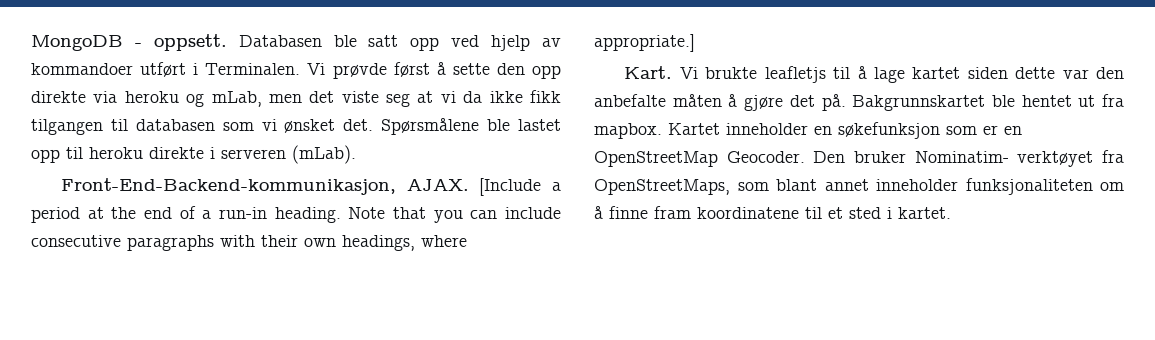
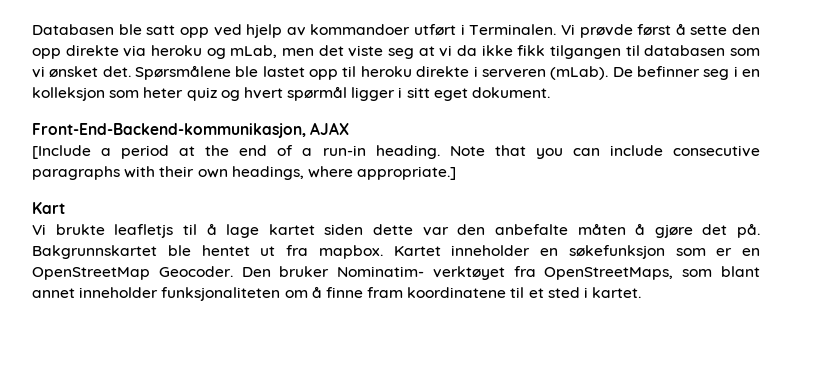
- MongoDB - oppsett.
+ De befinner seg i en kolleksjon som heter quiz og hvert spørmål ligger i sitt eget dokument.
- Front-End-Backend-kommunikasjon, AJAX. [Include a period at the end of a run-in heading.
+ Front-End-Backend-kommunikasjon, AJAX
+ [Include a period at the end of a run-in heading.
- Kart. Vi brukte leafletjs til å lage kartet siden dette var den anbefalte måten å gjøre det på.
+ Kart
+ Vi brukte leafletjs til å lage kartet siden dette var den anbefalte måten å gjøre det på.

